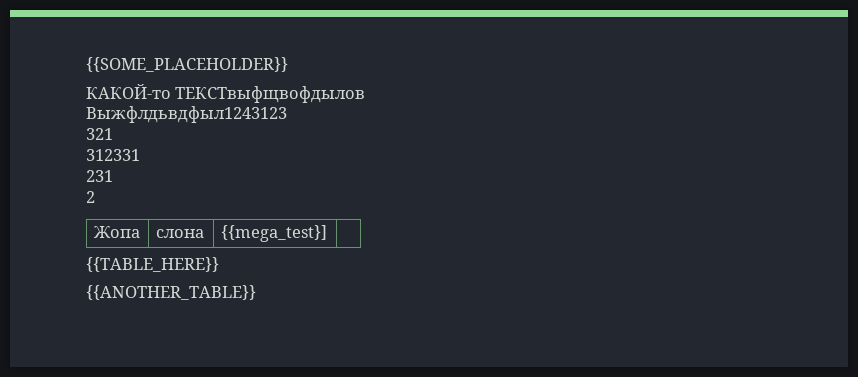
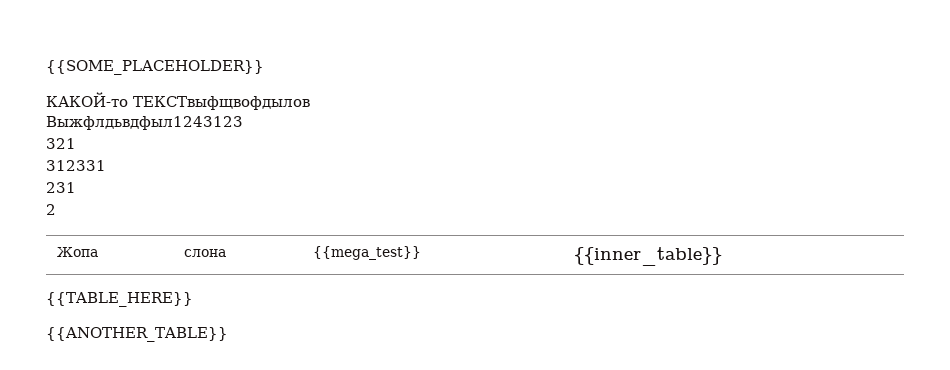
- Жопа | слона | {{mega_test}] |
+ Жопа | слона | {{mega_test}} | {{inner_table}}

